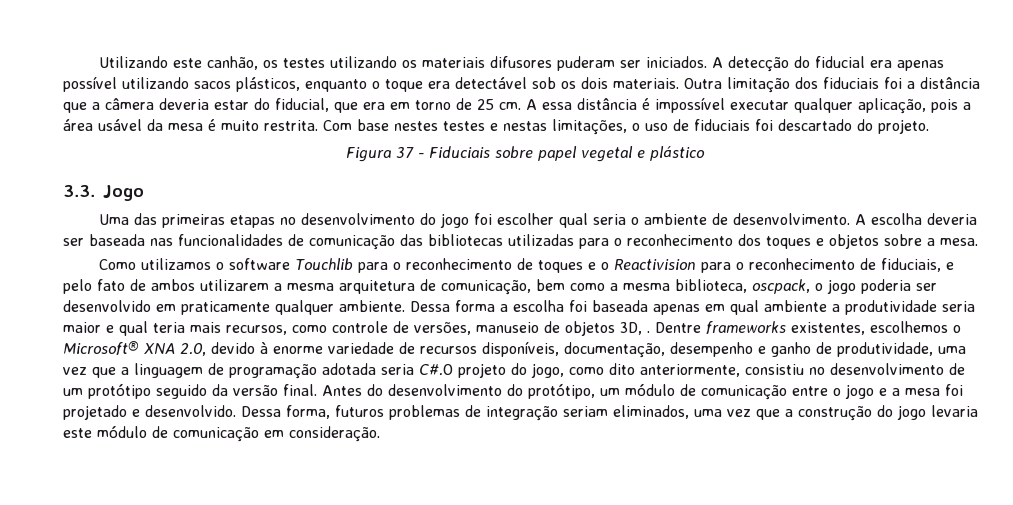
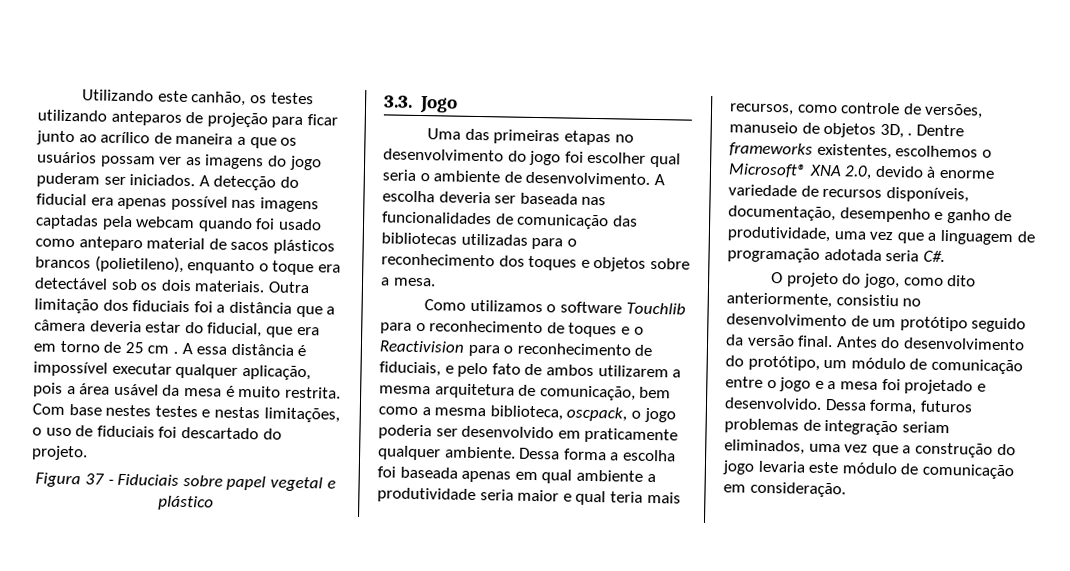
- Utilizando este canhão, os testes utilizando os materiais difusores puderam ser iniciados.
+ Utilizando este canhão, os testes utilizando anteparos de projeção para ficar junto ao acrílico de maneira a que os usuários possam ver as imagens do jogo puderam ser iniciados.
- A detecção do fiducial era apenas possível utilizando sacos plásticos, enquanto o toque era detectável sob os dois materiais.
+ A detecção do fiducial era apenas possível nas imagens captadas pela webcam quando foi usado como anteparo material de sacos plásticos brancos (polietileno), enquanto o toque era detectável sob os dois materiais.
- Outra limitação dos fiduciais foi a distância que a câmera deveria estar do fiducial, que era em torno de 25 cm.
+ Outra limitação dos fiduciais foi a distância que a câmera deveria estar do fiducial, que era em torno de 25 cm .
- Dentre frameworks existentes, escolhemos o Microsoft® XNA 2.0, devido à enorme variedade de recursos disponíveis, documentação, desempenho e ganho de produtividade, uma vez que a linguagem de programação adotada seria C#.O projeto do jogo, como dito anteriormente, consistiu no desenvolvimento de um protótipo seguido da versão final.
+ Dentre frameworks existentes, escolhemos o Microsoft® XNA 2.0, devido à enorme variedade de recursos disponíveis, documentação, desempenho e ganho de produtividade, uma vez que a linguagem de programação adotada seria C#.
+ O projeto do jogo, como dito anteriormente, consistiu no desenvolvimento de um protótipo seguido da versão final.

